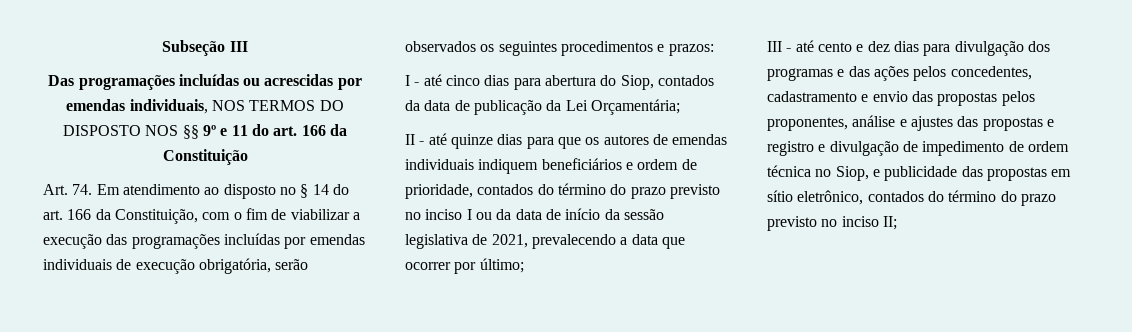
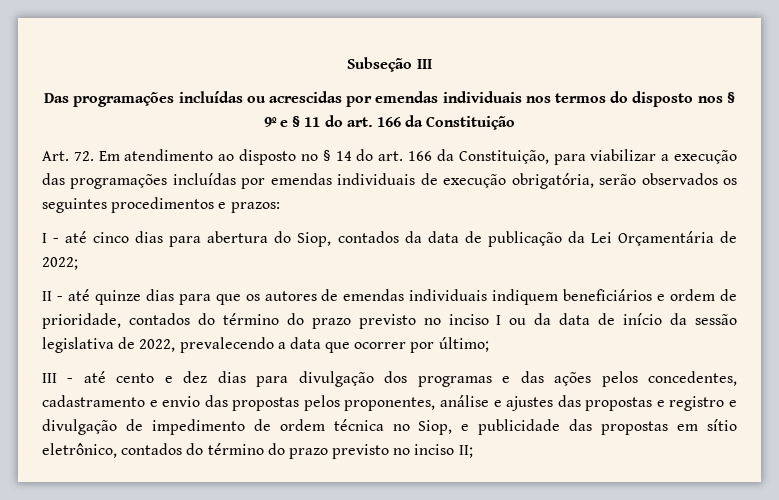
- Das programações incluídas ou acrescidas por emendas individuais, NOS TERMOS DO DISPOSTO NOS §§ 9º e 11 do art. 166 da Constituição
+ Das programações incluídas ou acrescidas por emendas individuais nos termos do disposto nos § 9º e § 11 do art. 166 da Constituição
- Art. 74. Em atendimento ao disposto no § 14 do art. 166 da Constituição, com o fim de viabilizar a execução das programações incluídas por emendas individuais de execução obrigatória, serão observados os seguintes procedimentos e prazos:
+ Art. 72. Em atendimento ao disposto no § 14 do art. 166 da Constituição, para viabilizar a execução das programações incluídas por emendas individuais de execução obrigatória, serão observados os seguintes procedimentos e prazos:
- I - até cinco dias para abertura do Siop, contados da data de publicação da Lei Orçamentária;
+ I - até cinco dias para abertura do Siop, contados da data de publicação da Lei Orçamentária de 2022;
- II - até quinze dias para que os autores de emendas individuais indiquem beneficiários e ordem de prioridade, contados do término do prazo previsto no inciso I ou da data de início da sessão legislativa de 2021, prevalecendo a data que ocorrer por último;
+ II - até quinze dias para que os autores de emendas individuais indiquem beneficiários e ordem de prioridade, contados do término do prazo previsto no inciso I ou da data de início da sessão legislativa de 2022, prevalecendo a data que ocorrer por último;

